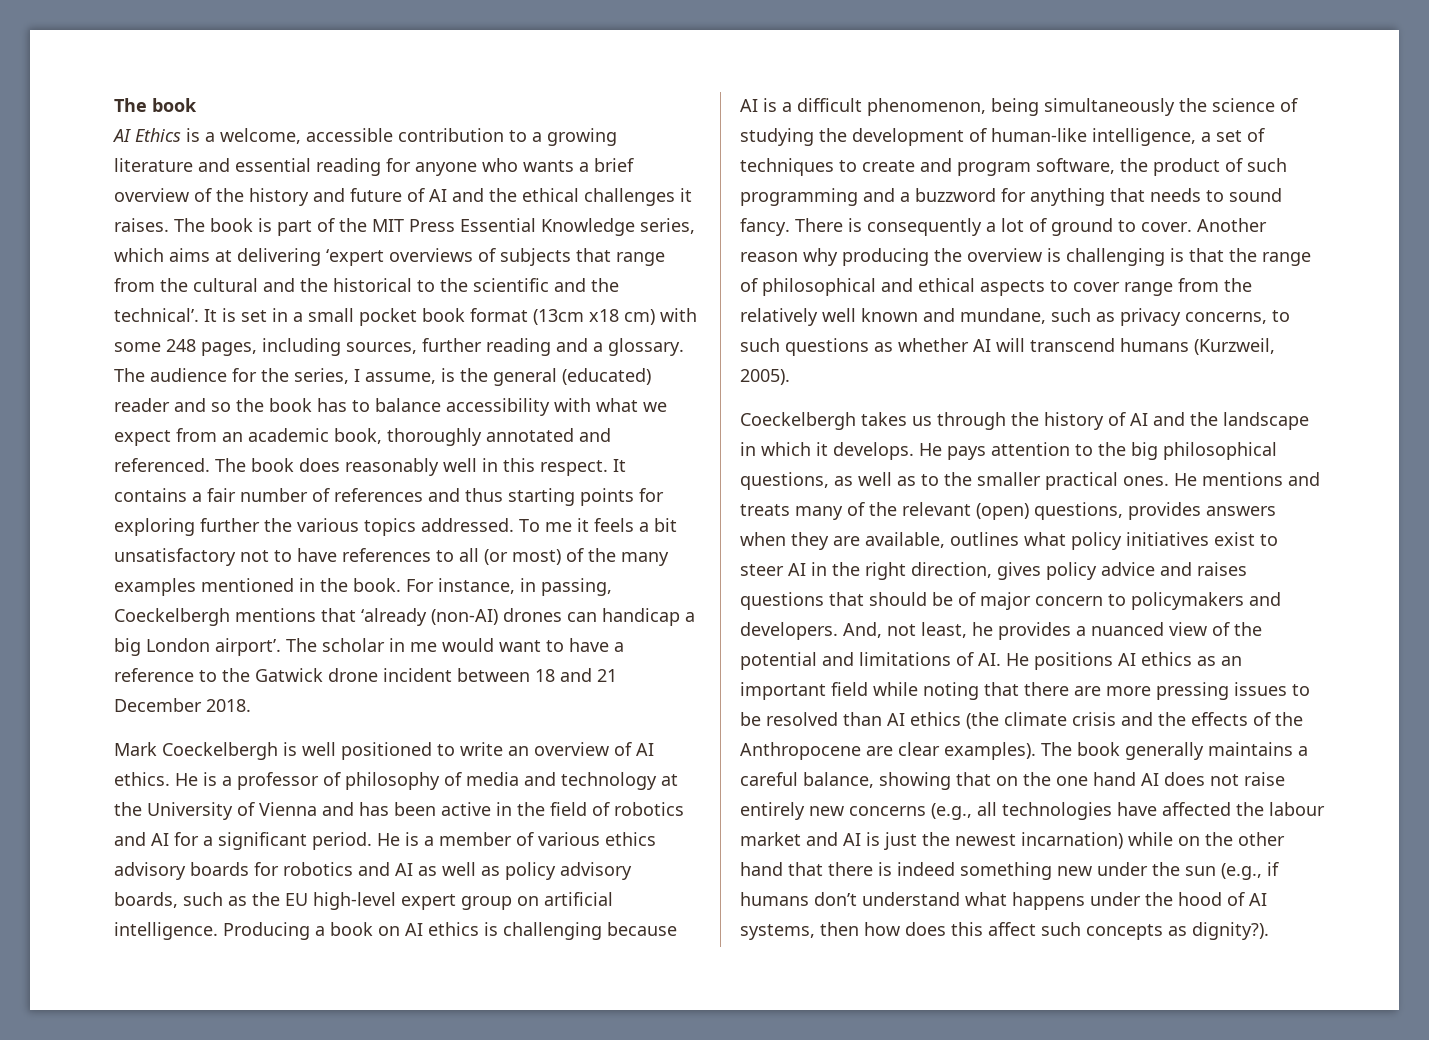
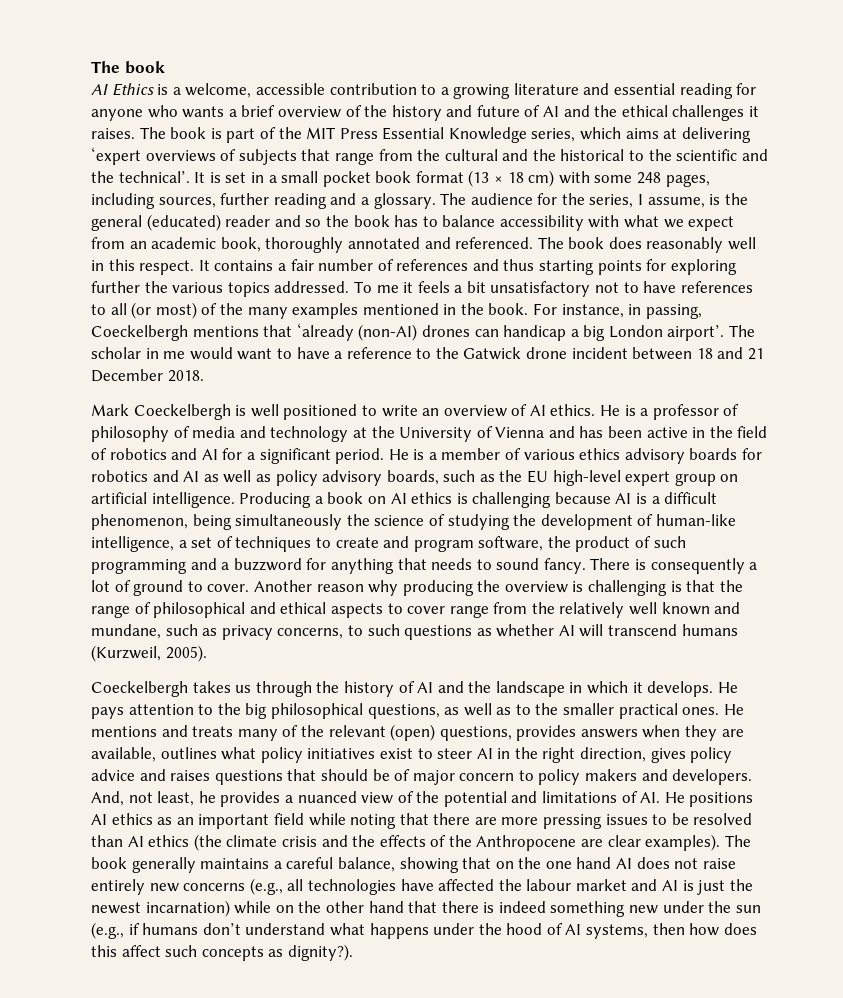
- It is set in a small pocket book format (13cm x18 cm) with some 248 pages, including sources, further reading and a glossary.
+ It is set in a small pocket book format (13 × 18 cm) with some 248 pages, including sources, further reading and a glossary.
- He mentions and treats many of the relevant (open) questions, provides answers when they are available, outlines what policy initiatives exist to steer AI in the right direction, gives policy advice and raises questions that should be of major concern to policymakers and developers.
+ He mentions and treats many of the relevant (open) questions, provides answers when they are available, outlines what policy initiatives exist to steer AI in the right direction, gives policy advice and raises questions that should be of major concern to policy makers and developers.

